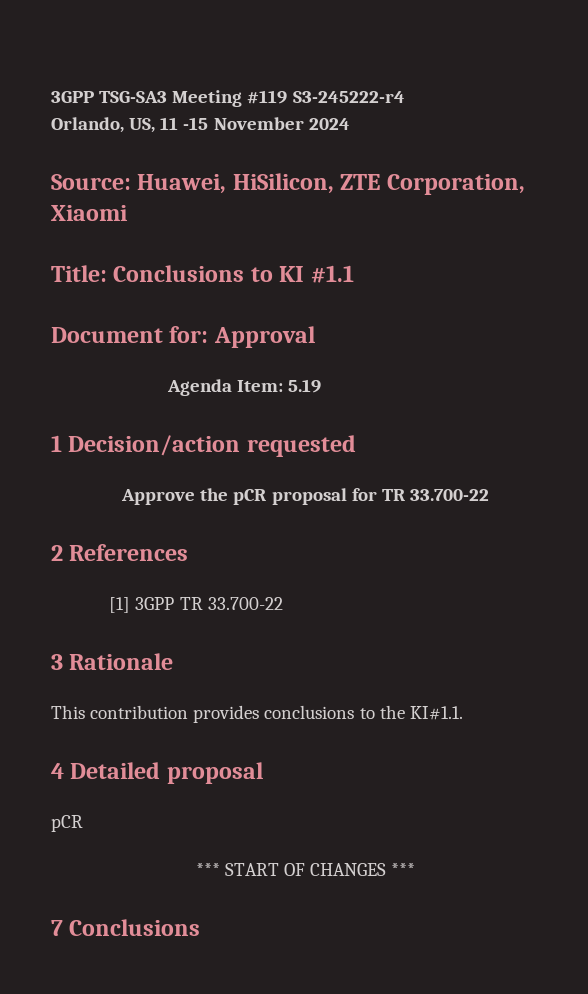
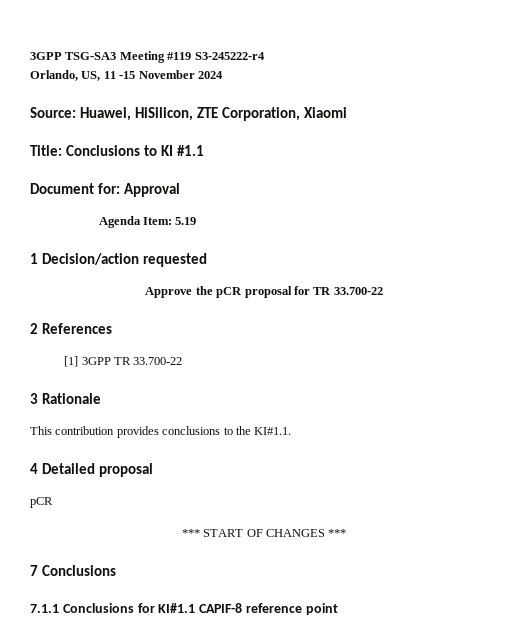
+ 7.1.1 Conclusions for KI#1.1 CAPIF-8 reference point

